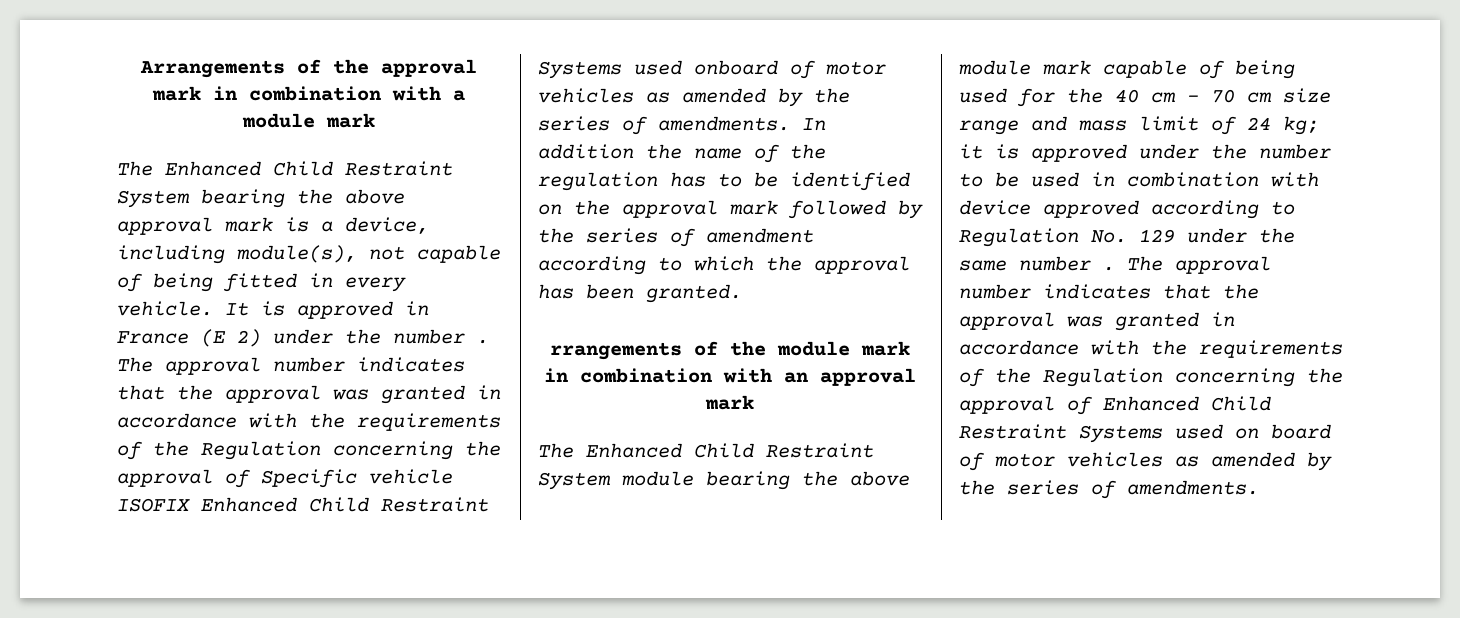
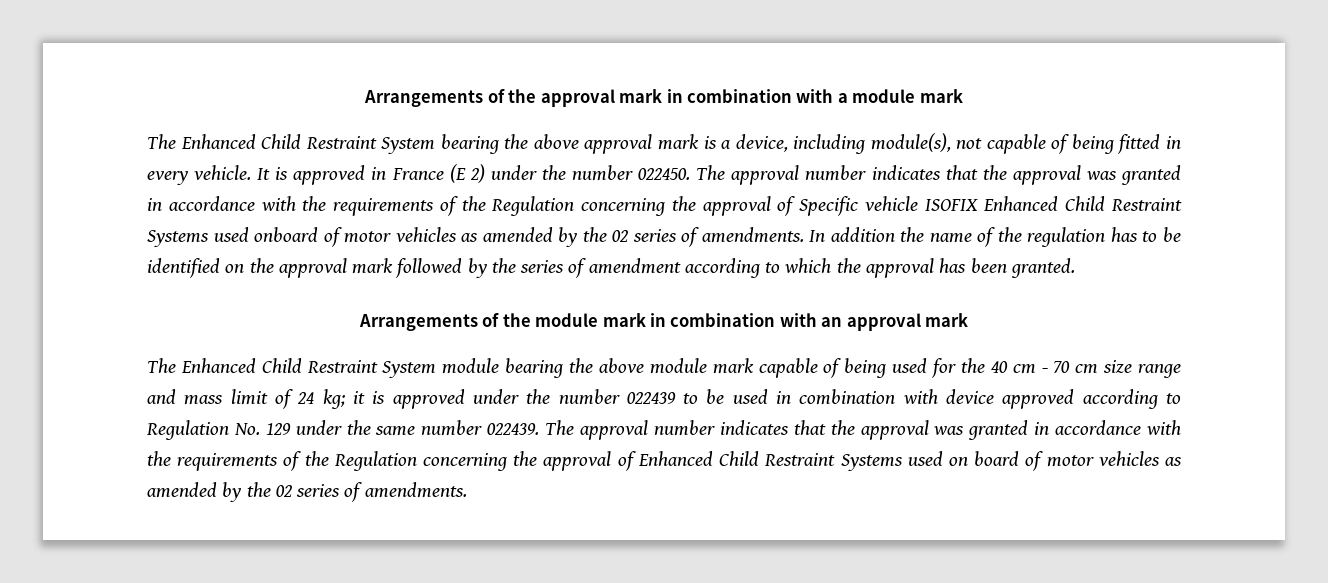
- It is approved in France (E 2) under the number .
+ It is approved in France (E 2) under the number 022450.
- The approval number indicates that the approval was granted in accordance with the requirements of the Regulation concerning the approval of Specific vehicle ISOFIX Enhanced Child Restraint Systems used onboard of motor vehicles as amended by the series of amendments.
+ The approval number indicates that the approval was granted in accordance with the requirements of the Regulation concerning the approval of Specific vehicle ISOFIX Enhanced Child Restraint Systems used onboard of motor vehicles as amended by the 02 series of amendments.
- rrangements of the module mark in combination with an approval mark
+ Arrangements of the module mark in combination with an approval mark
- The Enhanced Child Restraint System module bearing the above module mark capable of being used for the 40 cm - 70 cm size range and mass limit of 24 kg; it is approved under the number to be used in combination with device approved according to Regulation No. 129 under the same number .
+ The Enhanced Child Restraint System module bearing the above module mark capable of being used for the 40 cm - 70 cm size range and mass limit of 24 kg; it is approved under the number 022439 to be used in combination with device approved according to Regulation No. 129 under the same number 022439.
- The approval number indicates that the approval was granted in accordance with the requirements of the Regulation concerning the approval of Enhanced Child Restraint Systems used on board of motor vehicles as amended by the series of amendments.
+ The approval number indicates that the approval was granted in accordance with the requirements of the Regulation concerning the approval of Enhanced Child Restraint Systems used on board of motor vehicles as amended by the 02 series of amendments.

